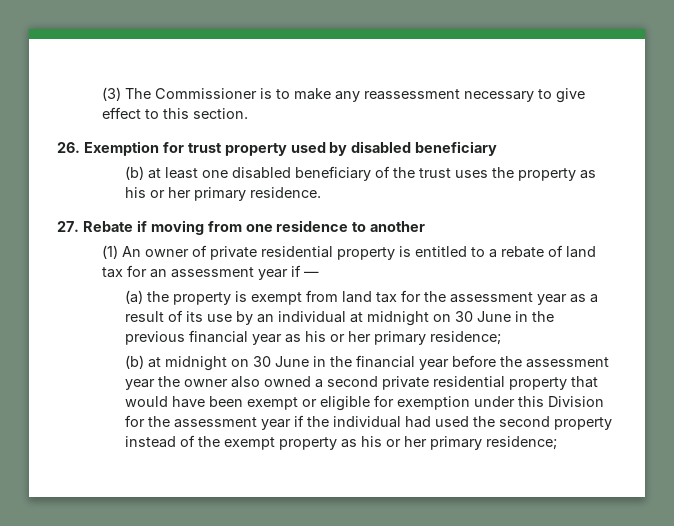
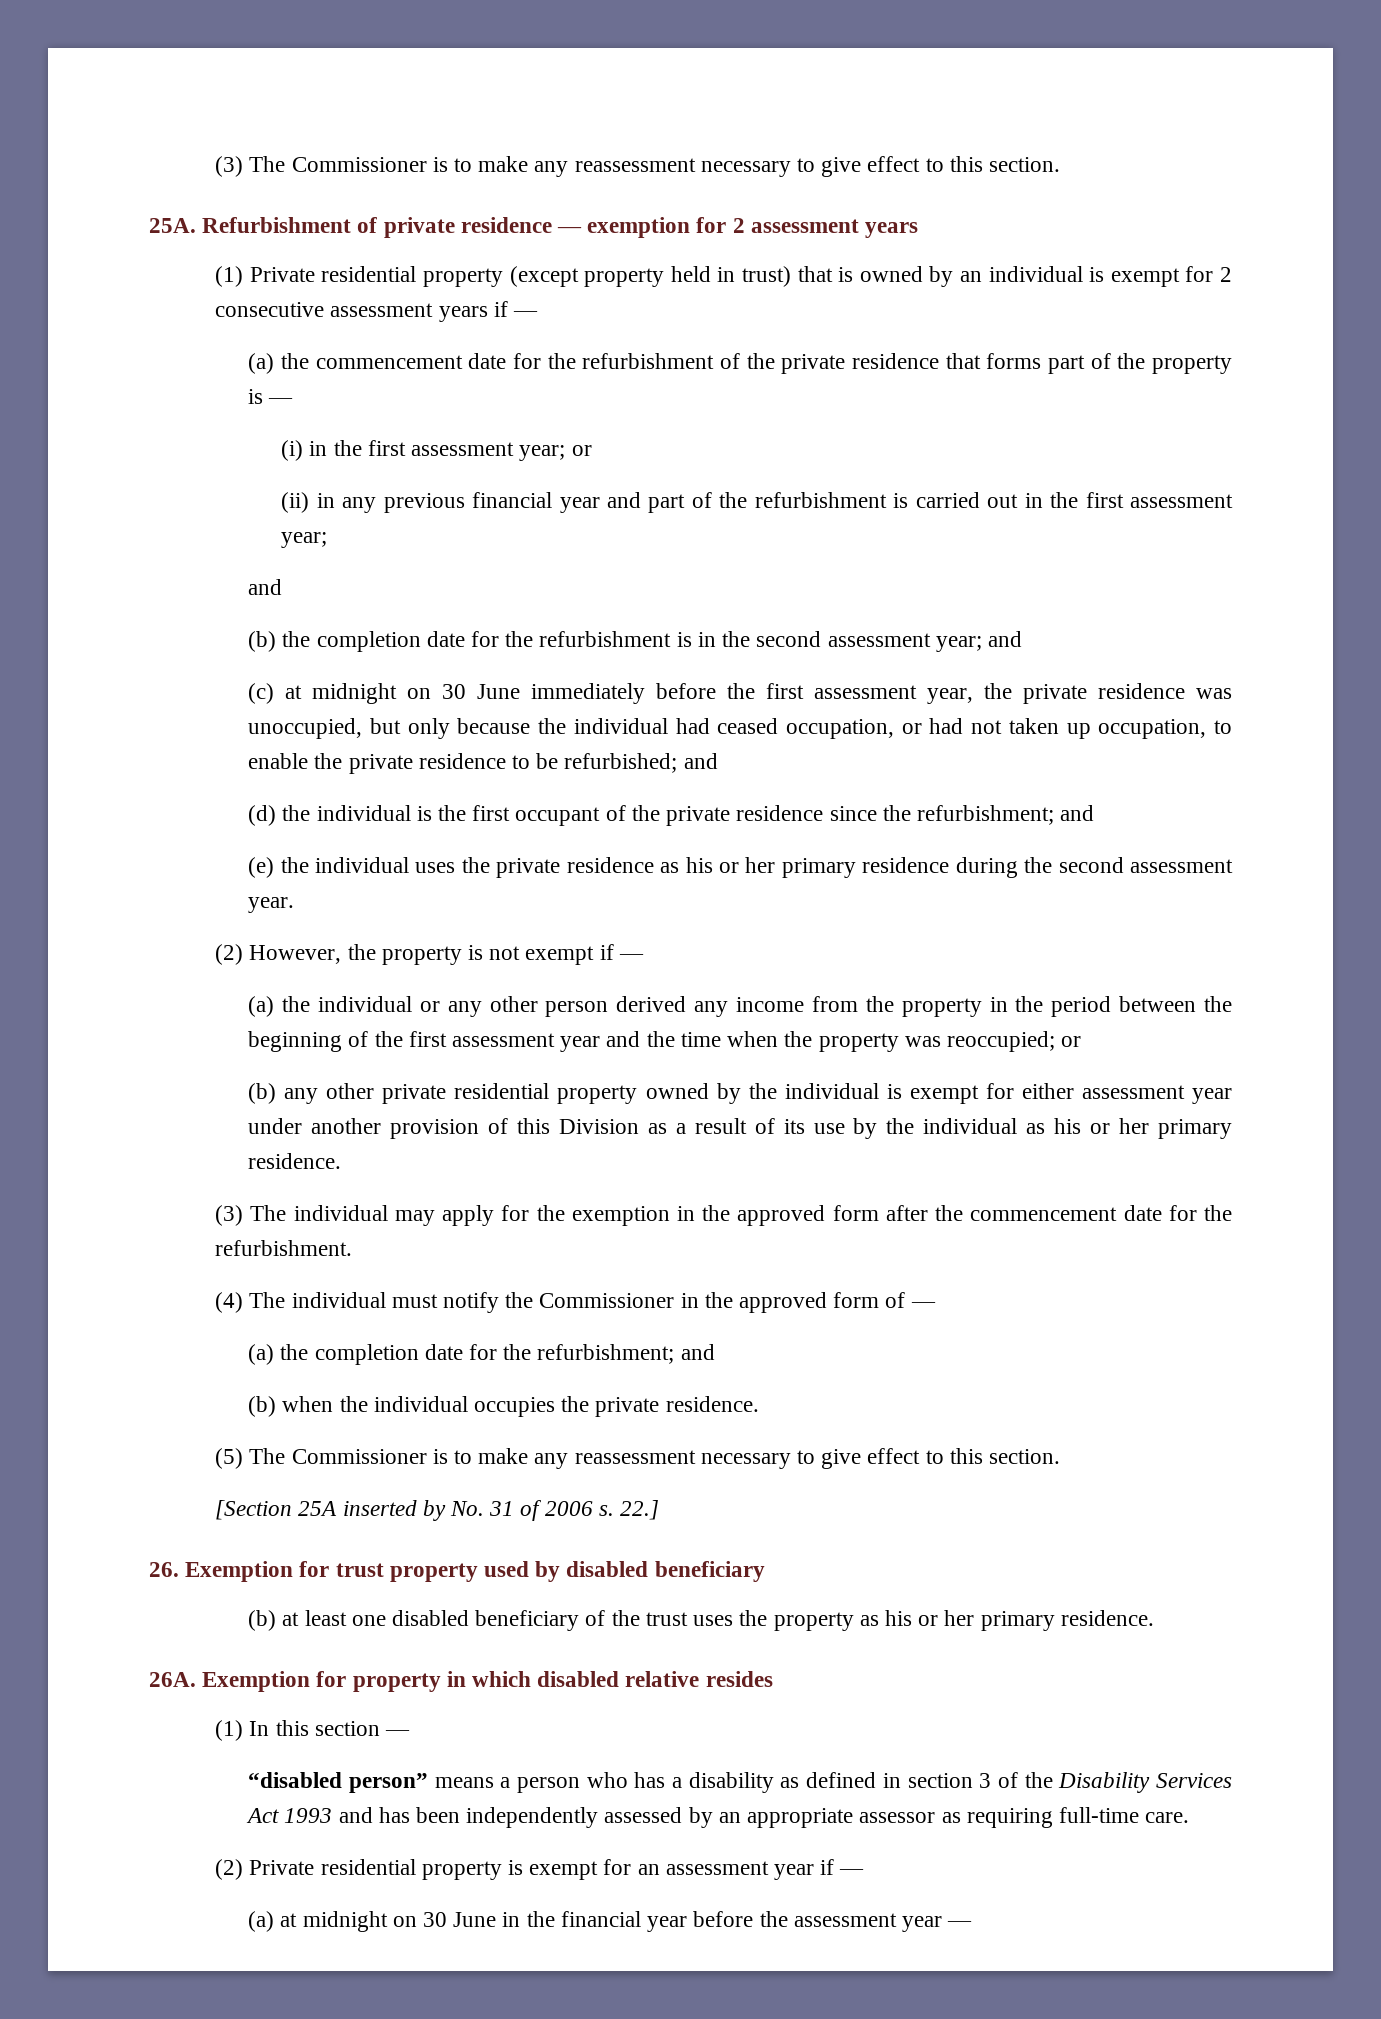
+ 25A. Refurbishment of private residence — exemption for 2 assessment years
+ (1) Private residential property (except property held in trust) that is owned by an individual is exempt for 2 consecutive assessment years if —
+ (a) the commencement date for the refurbishment of the private residence that forms part of the property is —
+ (i) in the first assessment year; or
+ (ii) in any previous financial year and part of the refurbishment is carried out in the first assessment year;
+ and
+ (b) the completion date for the refurbishment is in the second assessment year; and
+ (c) at midnight on 30 June immediately before the first assessment year, the private residence was unoccupied, but only because the individual had ceased occupation, or had not taken up occupation, to enable the private residence to be refurbished; and
+ (d) the individual is the first occupant of the private residence since the refurbishment; and
+ (e) the individual uses the private residence as his or her primary residence during the second assessment year.
+ (2) However, the property is not exempt if —
+ (a) the individual or any other person derived any income from the property in the period between the beginning of the first assessment year and the time when the property was reoccupied; or
+ (b) any other private residential property owned by the individual is exempt for either assessment year under another provision of this Division as a result of its use by the individual as his or her primary residence.
+ (3) The individual may apply for the exemption in the approved form after the commencement date for the refurbishment.
+ (4) The individual must notify the Commissioner in the approved form of —
+ (a) the completion date for the refurbishment; and
+ (b) when the individual occupies the private residence.
+ (5) The Commissioner is to make any reassessment necessary to give effect to this section.
+ [Section 25A inserted by No. 31 of 2006 s. 22.]
- 27. Rebate if moving from one residence to another
- (1) An owner of private residential property is entitled to a rebate of land tax for an assessment year if —
+ 26A. Exemption for property in which disabled relative resides
+ (1) In this section —
+ “disabled person” means a person who has a disability as defined in section 3 of the Disability Services Act 1993 and has been independently assessed by an appropriate assessor as requiring full-time care.
+ (2) Private residential property is exempt for an assessment year if —
- (a) the property is exempt from land tax for the assessment year as a result of its use by an individual at midnight on 30 June in the previous financial year as his or her primary residence;
- (b) at midnight on 30 June in the financial year before the assessment year the owner also owned a second private residential property that would have been exempt or eligible for exemption under this Division for the assessment year if the individual had used the second property instead of the exempt property as his or her primary residence;
+ (a) at midnight on 30 June in the financial year before the assessment year —

